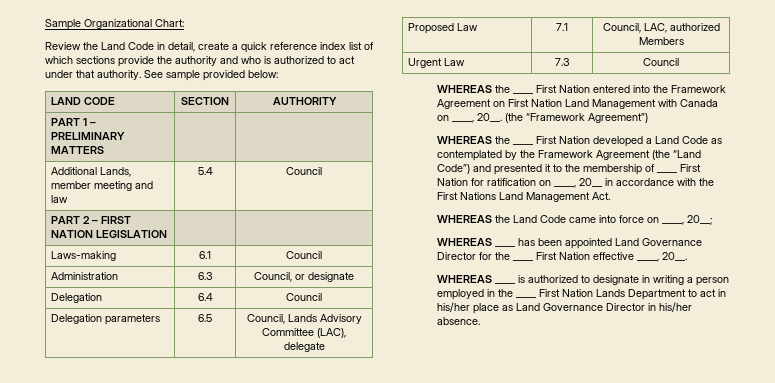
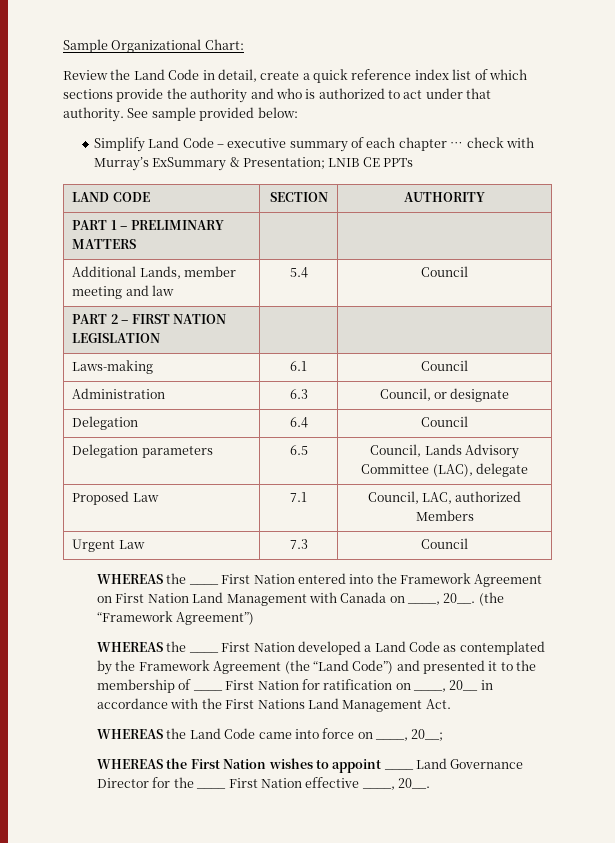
+ Simplify Land Code – executive summary of each chapter … check with Murray’s ExSummary & Presentation; LNIB CE PPTs
- WHEREAS ____ has been appointed Land Governance Director for the ____ First Nation effective ____, 20__.
+ WHEREAS the First Nation wishes to appoint ____ Land Governance Director for the ____ First Nation effective ____, 20__.
- WHEREAS ____ is authorized to designate in writing a person employed in the ____ First Nation Lands Department to act in his/her place as Land Governance Director in his/her absence.

